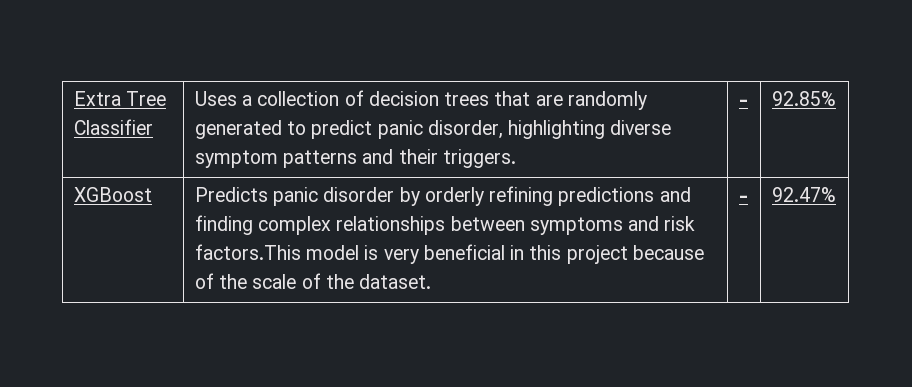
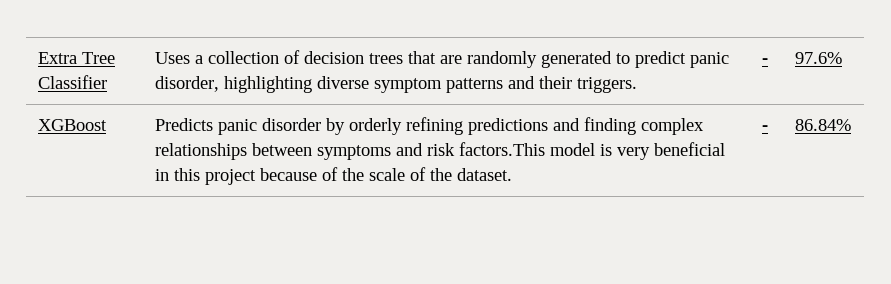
- Extra Tree Classifier | Uses a collection of decision trees that are randomly generated to predict panic disorder, highlighting diverse symptom patterns and their triggers. | - | 92.85%
+ Extra Tree Classifier | Uses a collection of decision trees that are randomly generated to predict panic disorder, highlighting diverse symptom patterns and their triggers. | - | 97.6%
- XGBoost | Predicts panic disorder by orderly refining predictions and finding complex relationships between symptoms and risk factors.This model is very beneficial in this project because of the scale of the dataset. | - | 92.47%
+ XGBoost | Predicts panic disorder by orderly refining predictions and finding complex relationships between symptoms and risk factors.This model is very beneficial in this project because of the scale of the dataset. | - | 86.84%

